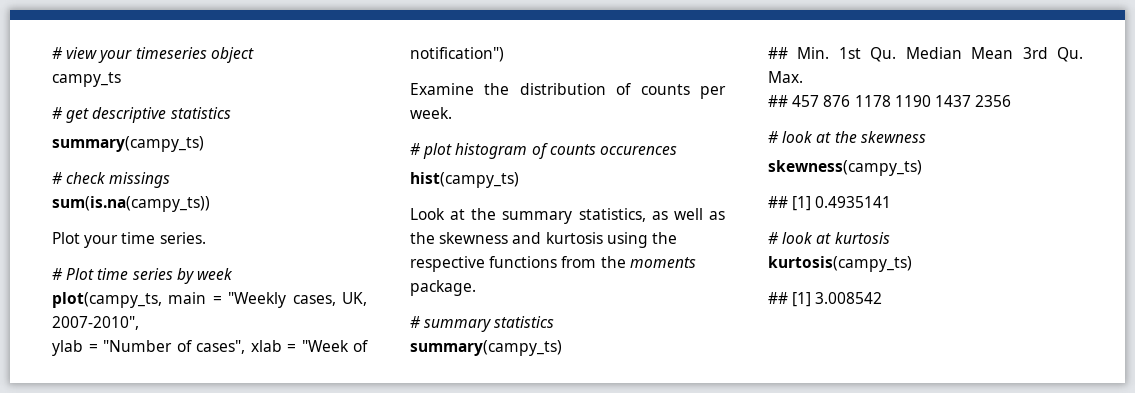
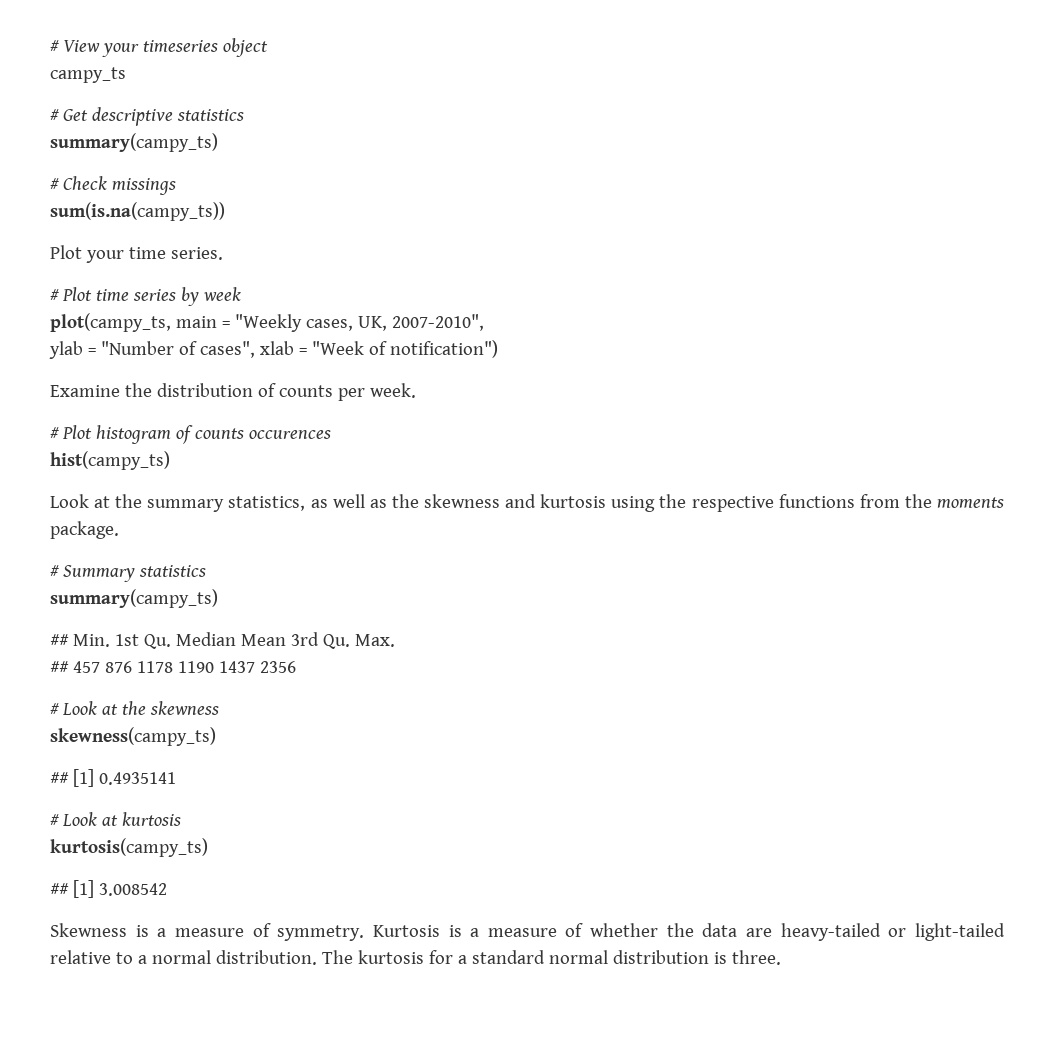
- # view your timeseries object
+ # View your timeseries object
- # get descriptive statistics
+ # Get descriptive statistics
- # check missings
+ # Check missings
- # plot histogram of counts occurences
+ # Plot histogram of counts occurences
- # summary statistics
+ # Summary statistics
- # look at the skewness
+ # Look at the skewness
- # look at kurtosis
+ # Look at kurtosis
+ Skewness is a measure of symmetry. Kurtosis is a measure of whether the data are heavy-tailed or light-tailed relative to a normal distribution. The kurtosis for a standard normal distribution is three.

